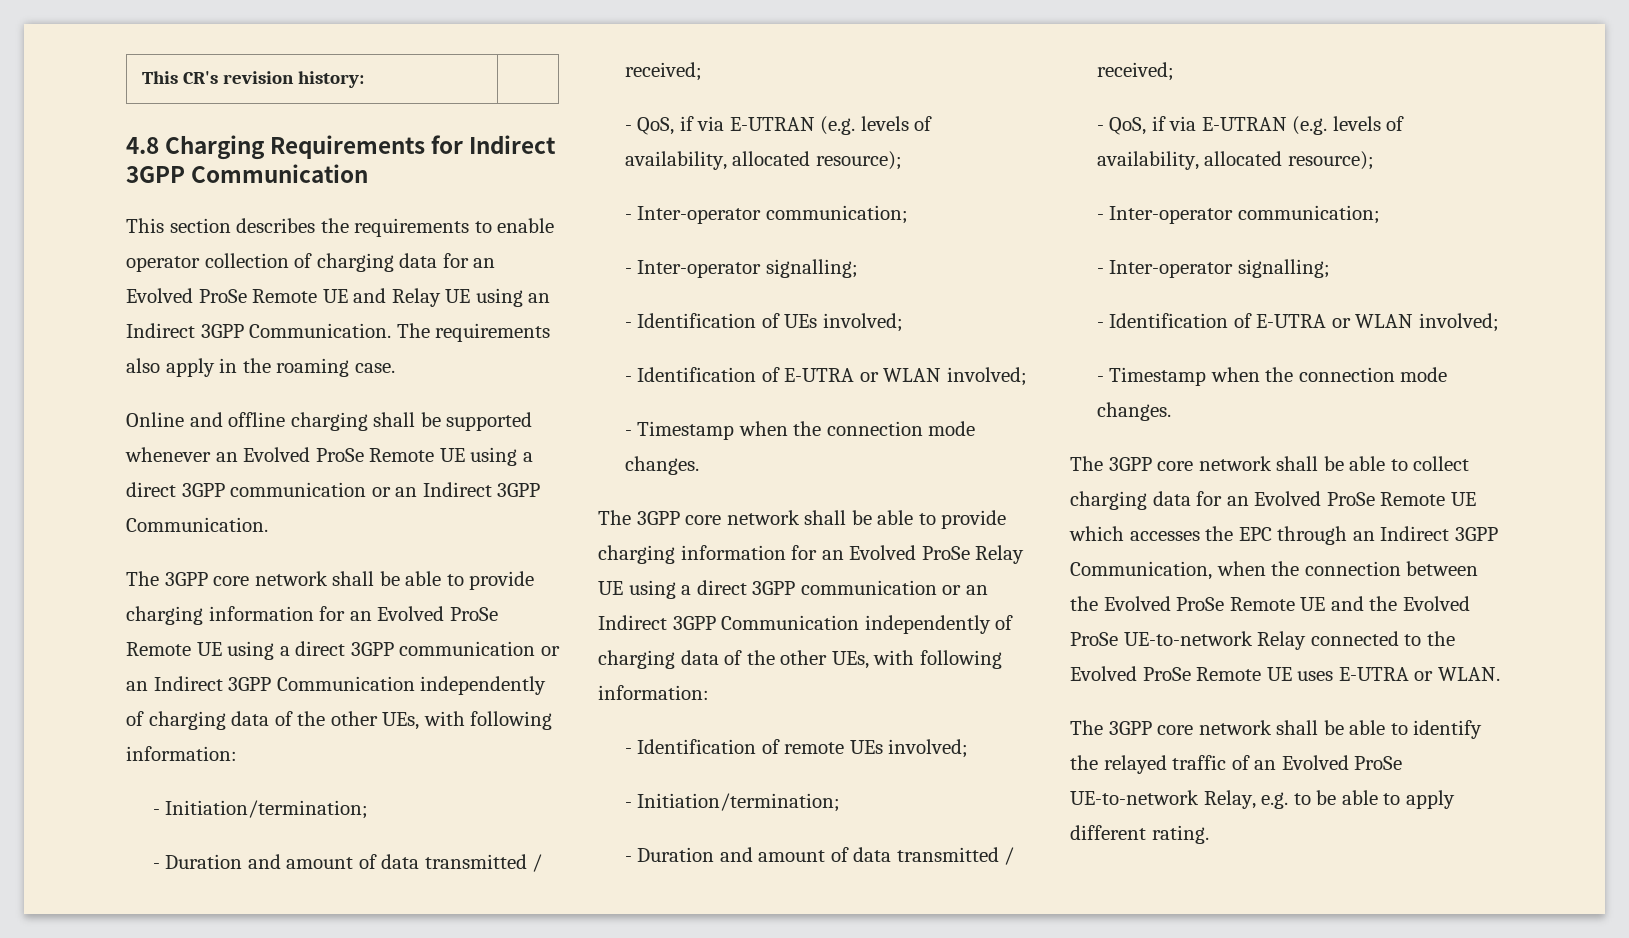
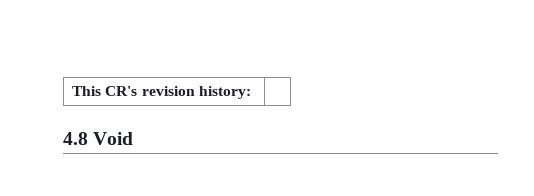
- 4.8 Charging Requirements for Indirect 3GPP Communication
- This section describes the requirements to enable operator collection of charging data for an Evolved ProSe Remote UE and Relay UE using an Indirect 3GPP Communication. The requirements also apply in the roaming case.
- Online and offline charging shall be supported whenever an Evolved ProSe Remote UE using a direct 3GPP communication or an Indirect 3GPP Communication.
- The 3GPP core network shall be able to provide charging information for an Evolved ProSe Remote UE using a direct 3GPP communication or an Indirect 3GPP Communication independently of charging data of the other UEs, with following information:
- - Initiation/termination;
- - Duration and amount of data transmitted / received;
- - QoS, if via E-UTRAN (e.g. levels of availability, allocated resource);
- - Inter-operator communication;
- - Inter-operator signalling;
- - Identification of UEs involved;
- - Identification of E-UTRA or WLAN involved;
- - Timestamp when the connection mode changes.
- The 3GPP core network shall be able to provide charging information for an Evolved ProSe Relay UE using a direct 3GPP communication or an Indirect 3GPP Communication independently of charging data of the other UEs, with following information:
- - Identification of remote UEs involved;
- - Initiation/termination;
- - Duration and amount of data transmitted / received;
- - QoS, if via E-UTRAN (e.g. levels of availability, allocated resource);
- - Inter-operator communication;
- - Inter-operator signalling;
- - Identification of E-UTRA or WLAN involved;
- - Timestamp when the connection mode changes.
- The 3GPP core network shall be able to collect charging data for an Evolved ProSe Remote UE which accesses the EPC through an Indirect 3GPP Communication, when the connection between the Evolved ProSe Remote UE and the Evolved ProSe UE-to-network Relay connected to the Evolved ProSe Remote UE uses E-UTRA or WLAN.
- The 3GPP core network shall be able to identify the relayed traffic of an Evolved ProSe UE-to-network Relay, e.g. to be able to apply different rating.
+ 4.8 Void

